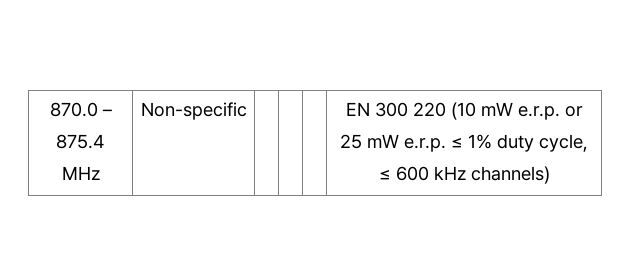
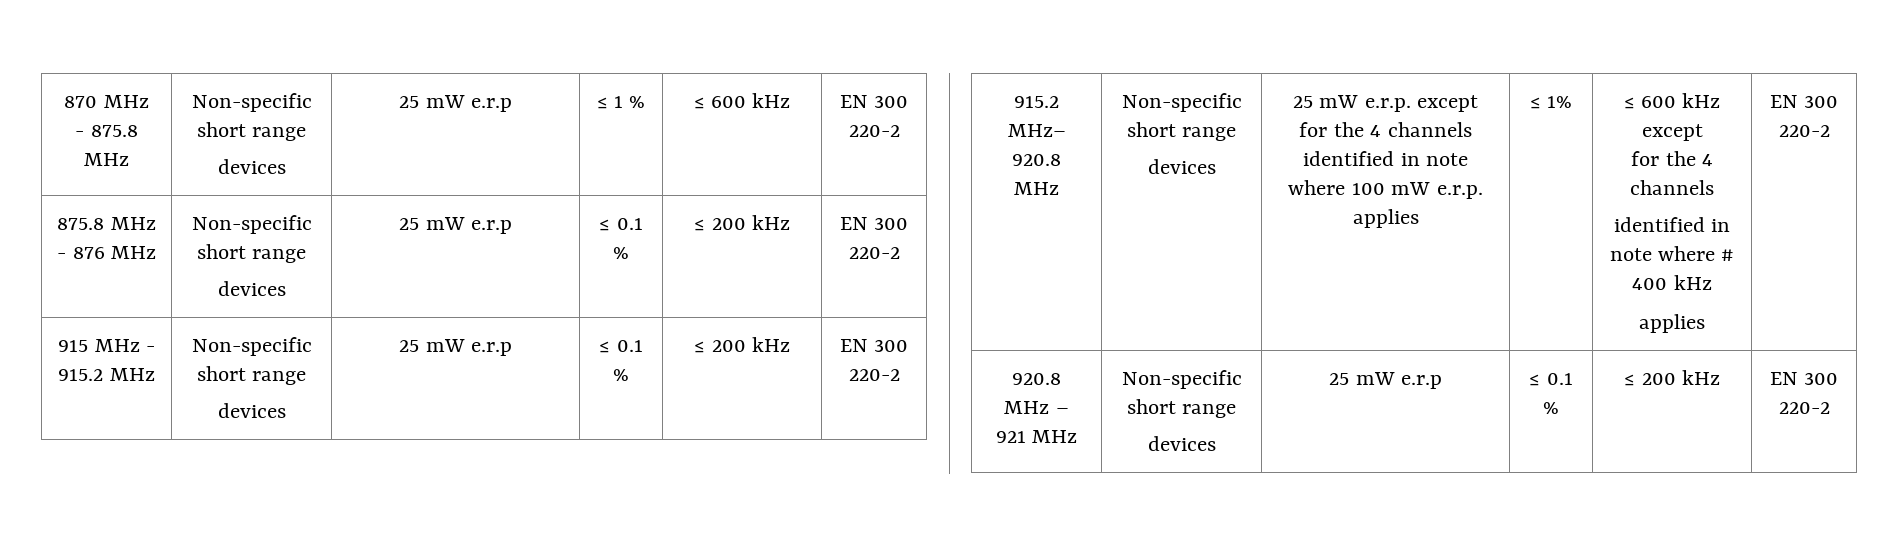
- 870.0 – 875.4 MHz | Non-specific | | | | EN 300 220 (10 mW e.r.p. or 25 mW e.r.p. ≤ 1% duty cycle, ≤ 600 kHz channels)
+ 870 MHz - 875.8 MHz | Non-specific short range
+ devices | 25 mW e.r.p | ≤ 1 % | ≤ 600 kHz | EN 300 220-2
+ 875.8 MHz - 876 MHz | Non-specific short range
+ devices | 25 mW e.r.p | ≤ 0.1 % | ≤ 200 kHz | EN 300 220-2
+ 915 MHz - 915.2 MHz | Non-specific short range
+ devices | 25 mW e.r.p | ≤ 0.1 % | ≤ 200 kHz | EN 300 220-2
+ 915.2 MHz– 920.8 MHz | Non-specific short range
+ devices | 25 mW e.r.p. except for the 4 channels identified in note where 100 mW e.r.p. applies | ≤ 1% | ≤ 600 kHz except
+ for the 4 channels
+ identified in note where # 400 kHz
+ applies | EN 300 220-2
+ 920.8 MHz – 921 MHz | Non-specific short range
+ devices | 25 mW e.r.p | ≤ 0.1 % | ≤ 200 kHz | EN 300 220-2

